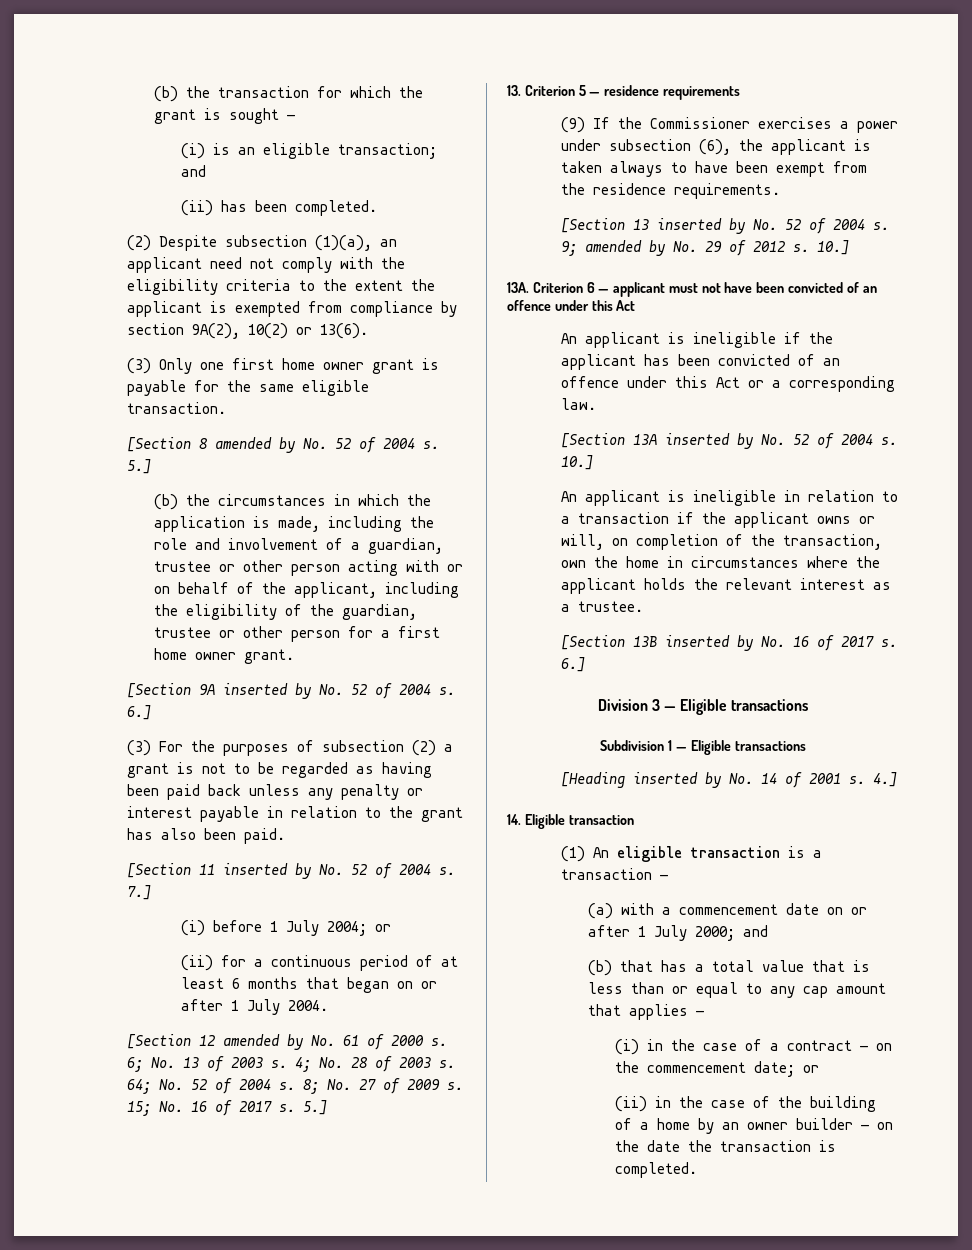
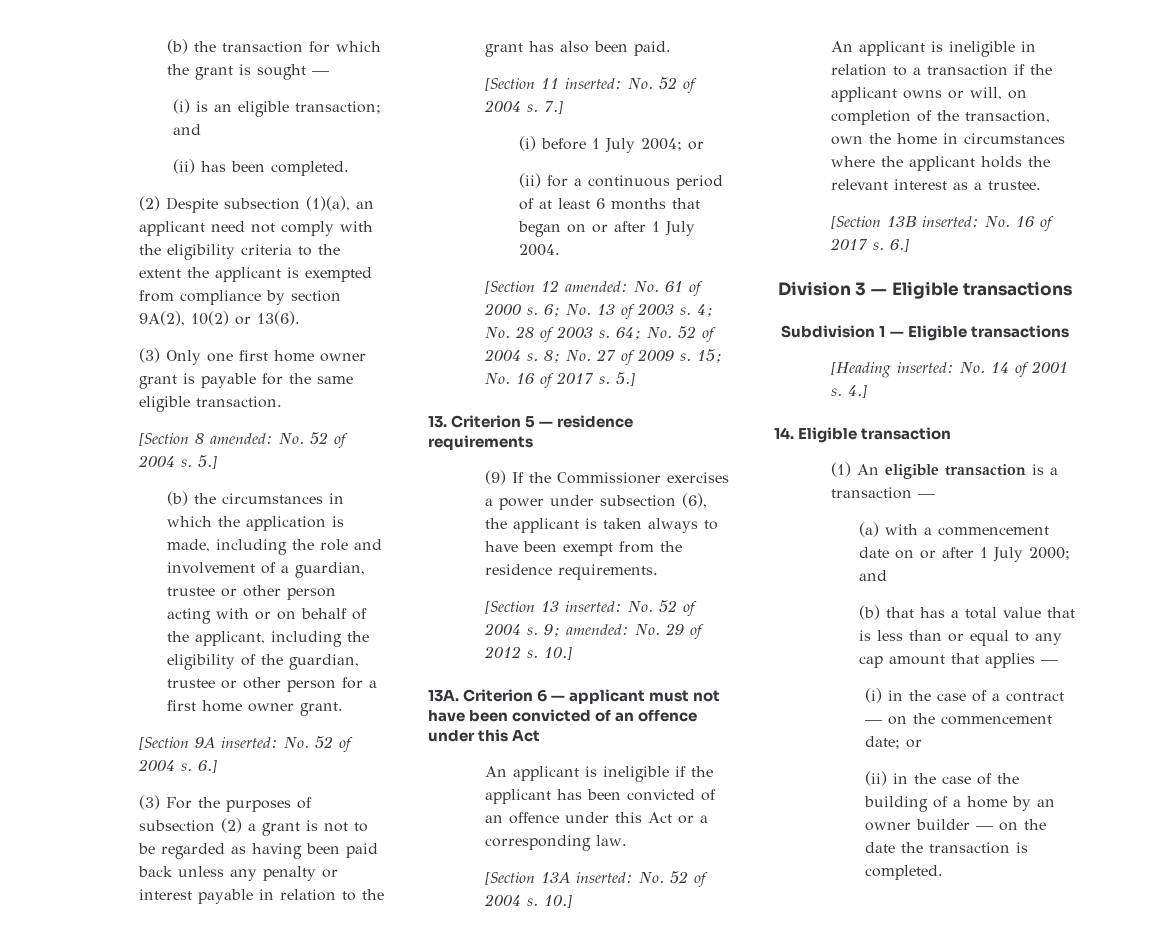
- [Section 8 amended by No. 52 of 2004 s.
+ [Section 8 amended: No. 52 of 2004 s.
- [Section 9A inserted by No. 52 of 2004 s.
+ [Section 9A inserted: No. 52 of 2004 s.
- [Section 11 inserted by No. 52 of 2004 s.
+ [Section 11 inserted: No. 52 of 2004 s.
- [Section 12 amended by No. 61 of 2000 s.
+ [Section 12 amended: No. 61 of 2000 s.
- [Section 13 inserted by No. 52 of 2004 s.
+ [Section 13 inserted: No. 52 of 2004 s.
- 9; amended by No. 29 of 2012 s.
+ 9; amended: No. 29 of 2012 s.
- [Section 13A inserted by No. 52 of 2004 s.
+ [Section 13A inserted: No. 52 of 2004 s.
- [Section 13B inserted by No. 16 of 2017 s.
+ [Section 13B inserted: No. 16 of 2017 s.
- [Heading inserted by No. 14 of 2001 s.
+ [Heading inserted: No. 14 of 2001 s.

